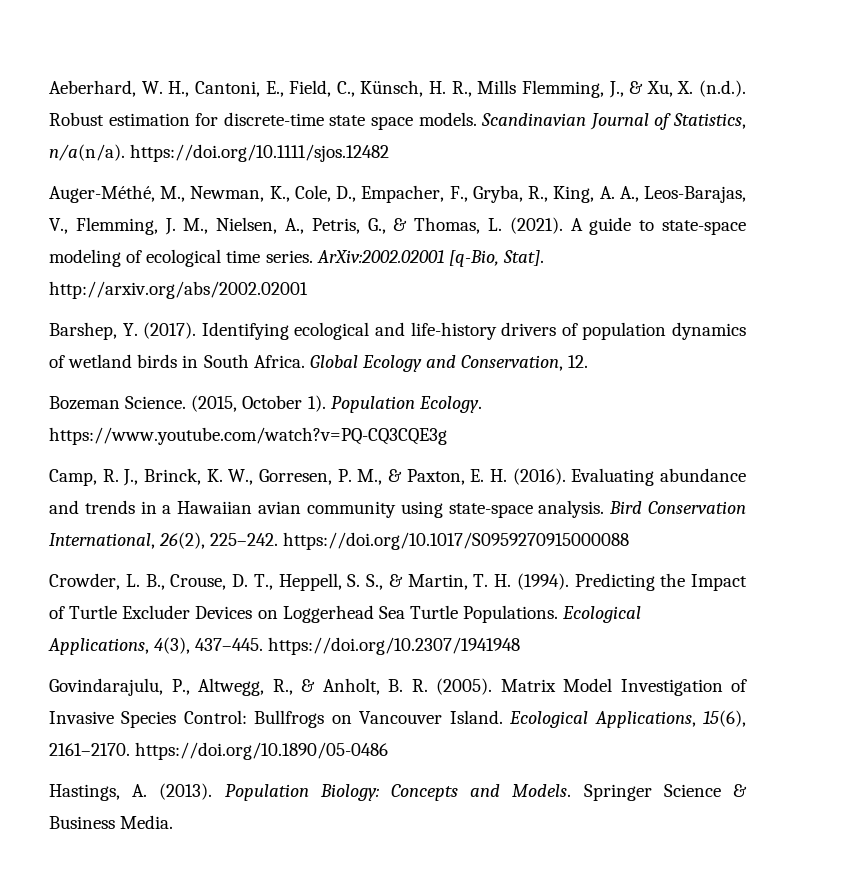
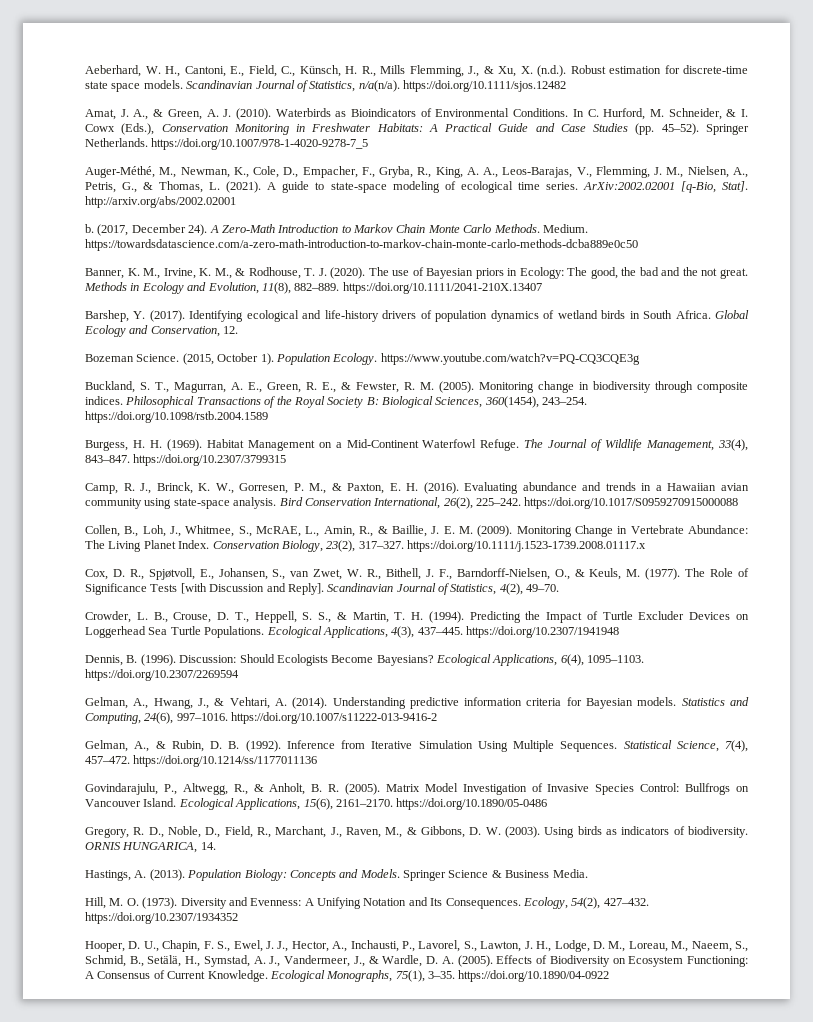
+ Amat, J. A., & Green, A. J. (2010). Waterbirds as Bioindicators of Environmental Conditions. In C. Hurford, M. Schneider, & I. Cowx (Eds.), Conservation Monitoring in Freshwater Habitats: A Practical Guide and Case Studies (pp. 45–52). Springer Netherlands. https://doi.org/10.1007/978-1-4020-9278-7_5
+ b. (2017, December 24). A Zero-Math Introduction to Markov Chain Monte Carlo Methods. Medium. https://towardsdatascience.com/a-zero-math-introduction-to-markov-chain-monte-carlo-methods-dcba889e0c50
+ Banner, K. M., Irvine, K. M., & Rodhouse, T. J. (2020). The use of Bayesian priors in Ecology: The good, the bad and the not great. Methods in Ecology and Evolution, 11(8), 882–889. https://doi.org/10.1111/2041-210X.13407
+ Buckland, S. T., Magurran, A. E., Green, R. E., & Fewster, R. M. (2005). Monitoring change in biodiversity through composite indices. Philosophical Transactions of the Royal Society B: Biological Sciences, 360(1454), 243–254. https://doi.org/10.1098/rstb.2004.1589
+ Burgess, H. H. (1969). Habitat Management on a Mid-Continent Waterfowl Refuge. The Journal of Wildlife Management, 33(4), 843–847. https://doi.org/10.2307/3799315
+ Collen, B., Loh, J., Whitmee, S., McRAE, L., Amin, R., & Baillie, J. E. M. (2009). Monitoring Change in Vertebrate Abundance: The Living Planet Index. Conservation Biology, 23(2), 317–327. https://doi.org/10.1111/j.1523-1739.2008.01117.x
+ Cox, D. R., Spjøtvoll, E., Johansen, S., van Zwet, W. R., Bithell, J. F., Barndorff-Nielsen, O., & Keuls, M. (1977). The Role of Significance Tests [with Discussion and Reply]. Scandinavian Journal of Statistics, 4(2), 49–70.
+ Dennis, B. (1996). Discussion: Should Ecologists Become Bayesians? Ecological Applications, 6(4), 1095–1103. https://doi.org/10.2307/2269594
+ Gelman, A., Hwang, J., & Vehtari, A. (2014). Understanding predictive information criteria for Bayesian models. Statistics and Computing, 24(6), 997–1016. https://doi.org/10.1007/s11222-013-9416-2
+ Gelman, A., & Rubin, D. B. (1992). Inference from Iterative Simulation Using Multiple Sequences. Statistical Science, 7(4), 457–472. https://doi.org/10.1214/ss/1177011136
+ Gregory, R. D., Noble, D., Field, R., Marchant, J., Raven, M., & Gibbons, D. W. (2003). Using birds as indicators of biodiversity. ORNIS HUNGARICA, 14.
+ Hill, M. O. (1973). Diversity and Evenness: A Unifying Notation and Its Consequences. Ecology, 54(2), 427–432. https://doi.org/10.2307/1934352
+ Hooper, D. U., Chapin, F. S., Ewel, J. J., Hector, A., Inchausti, P., Lavorel, S., Lawton, J. H., Lodge, D. M., Loreau, M., Naeem, S., Schmid, B., Setälä, H., Symstad, A. J., Vandermeer, J., & Wardle, D. A. (2005). Effects of Biodiversity on Ecosystem Functioning: A Consensus of Current Knowledge. Ecological Monographs, 75(1), 3–35. https://doi.org/10.1890/04-0922

